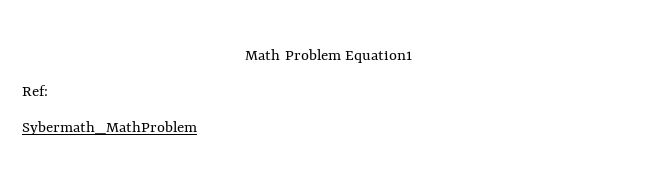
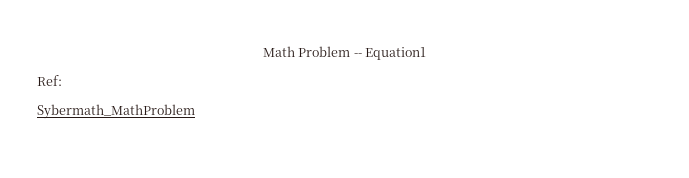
- Math Problem Equation1
+ Math Problem -- Equation1

